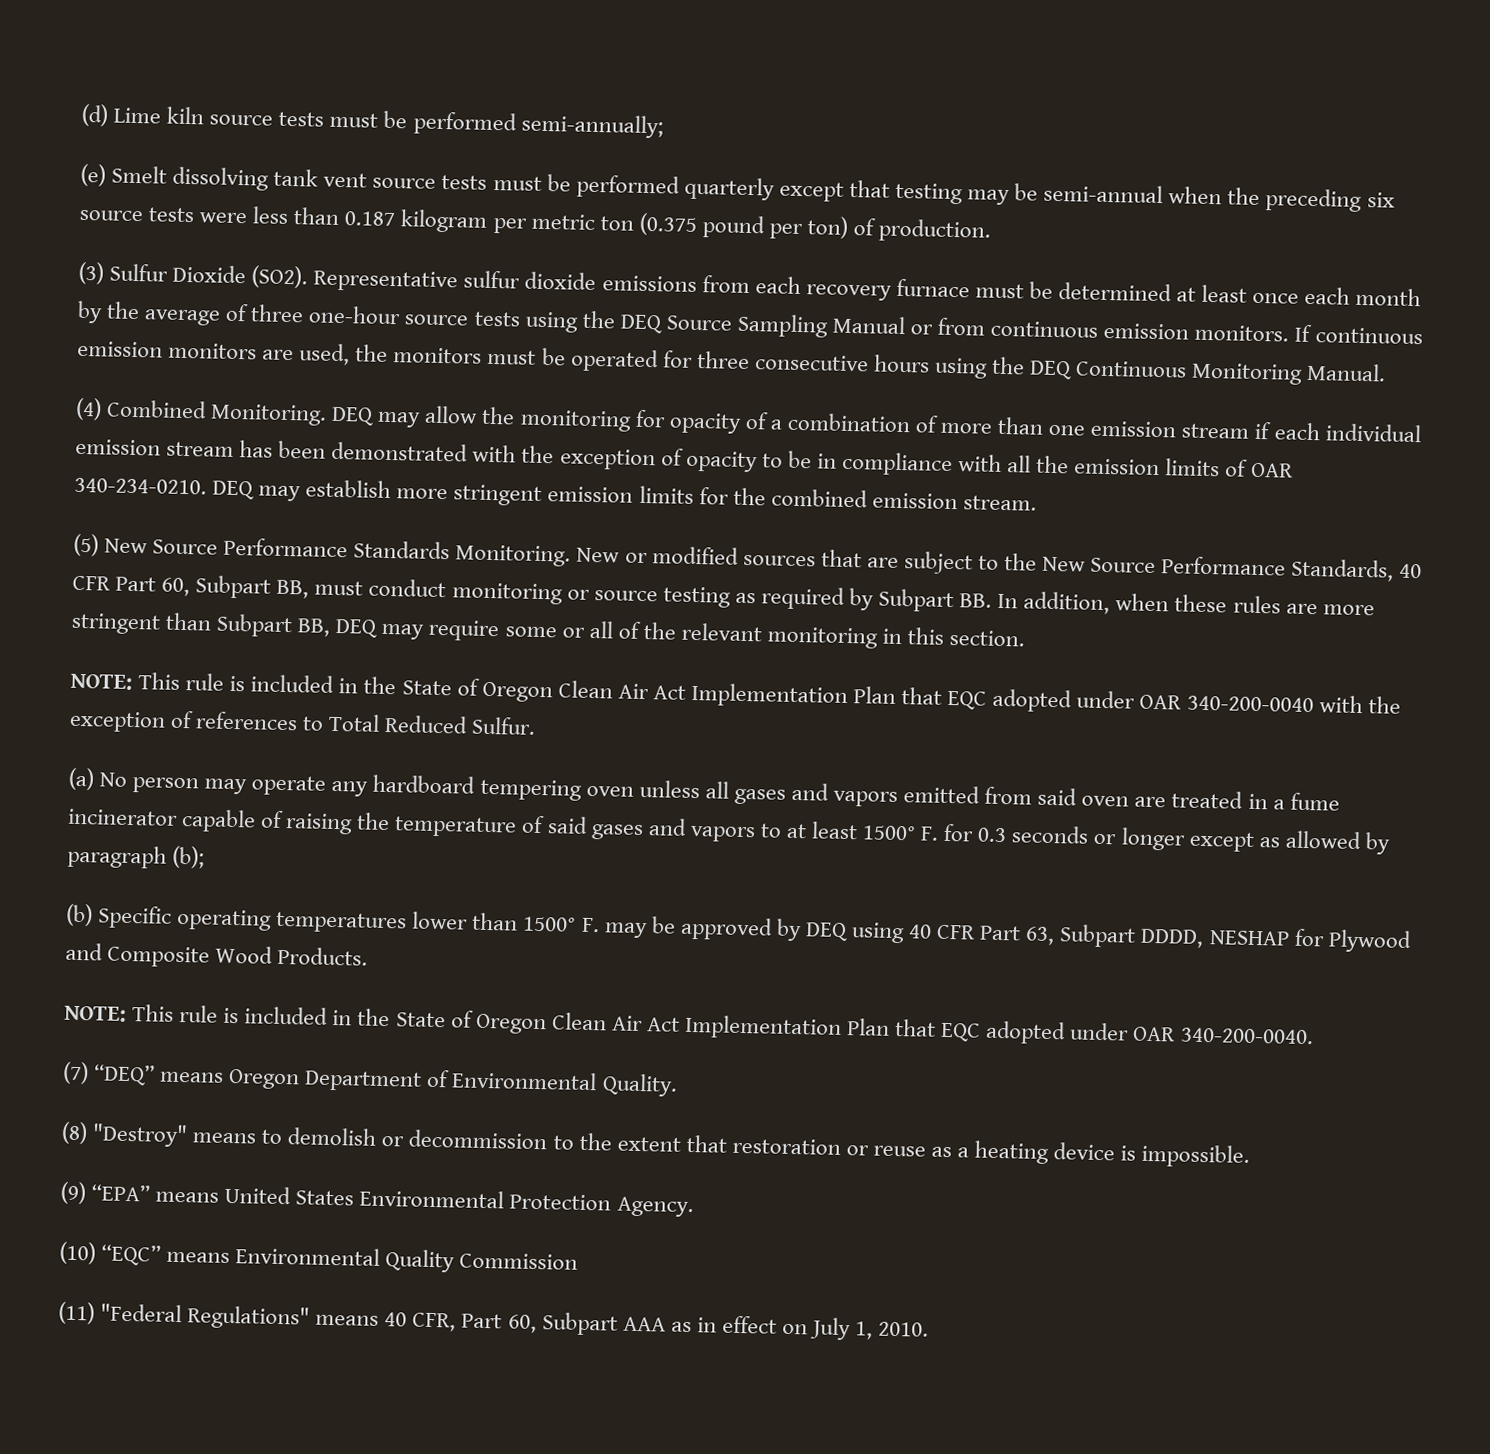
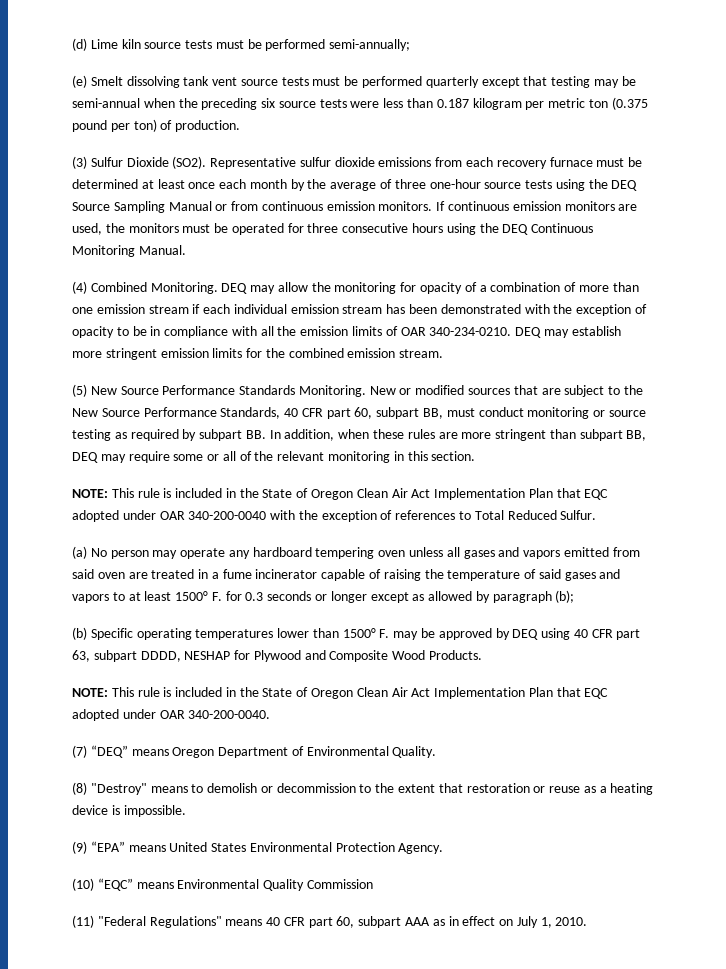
- New or modified sources that are subject to the New Source Performance Standards, 40 CFR Part 60, Subpart BB, must conduct monitoring or source testing as required by Subpart BB. In addition, when these rules are more stringent than Subpart BB, DEQ may require some or all of the relevant monitoring in this section.
+ New or modified sources that are subject to the New Source Performance Standards, 40 CFR part 60, subpart BB, must conduct monitoring or source testing as required by subpart BB. In addition, when these rules are more stringent than subpart BB, DEQ may require some or all of the relevant monitoring in this section.
- (b) Specific operating temperatures lower than 1500° F. may be approved by DEQ using 40 CFR Part 63, Subpart DDDD, NESHAP for Plywood and Composite Wood Products.
+ (b) Specific operating temperatures lower than 1500° F. may be approved by DEQ using 40 CFR part 63, subpart DDDD, NESHAP for Plywood and Composite Wood Products.
- (11) "Federal Regulations" means 40 CFR, Part 60, Subpart AAA as in effect on July 1, 2010.
+ (11) "Federal Regulations" means 40 CFR part 60, subpart AAA as in effect on July 1, 2010.

